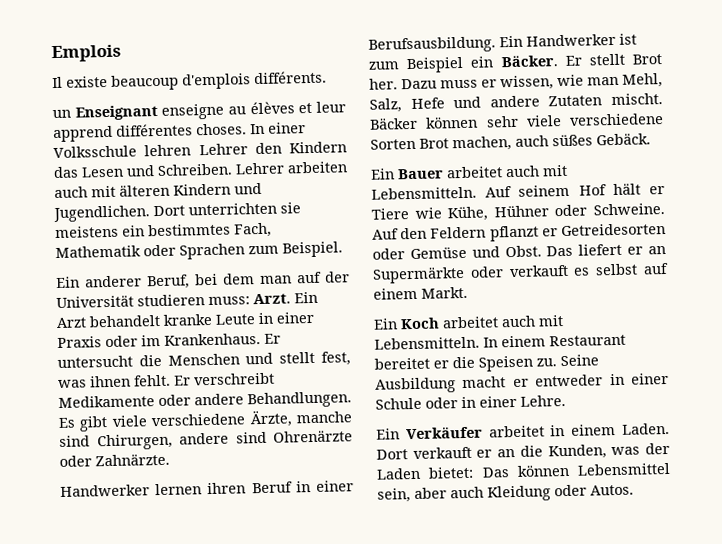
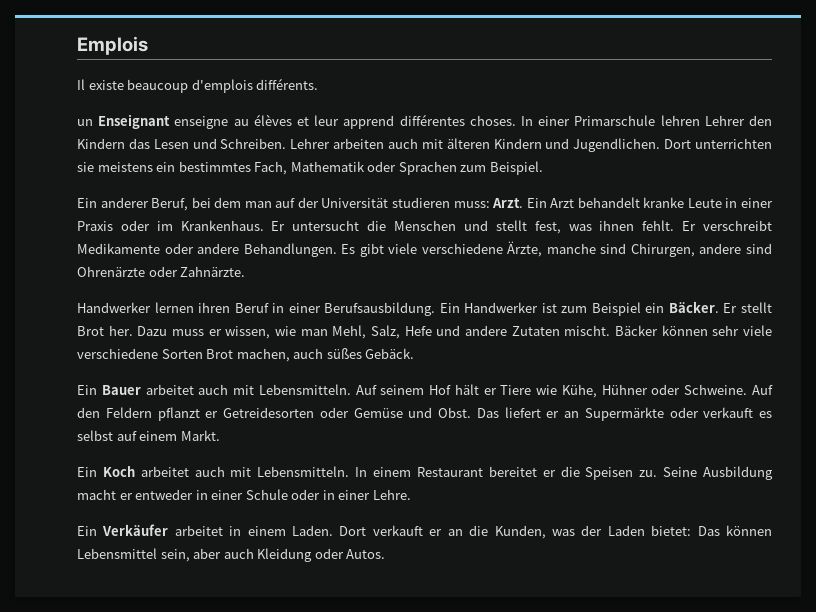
- In einer Volksschule lehren Lehrer den Kindern das Lesen und Schreiben.
+ In einer Primarschule lehren Lehrer den Kindern das Lesen und Schreiben.

